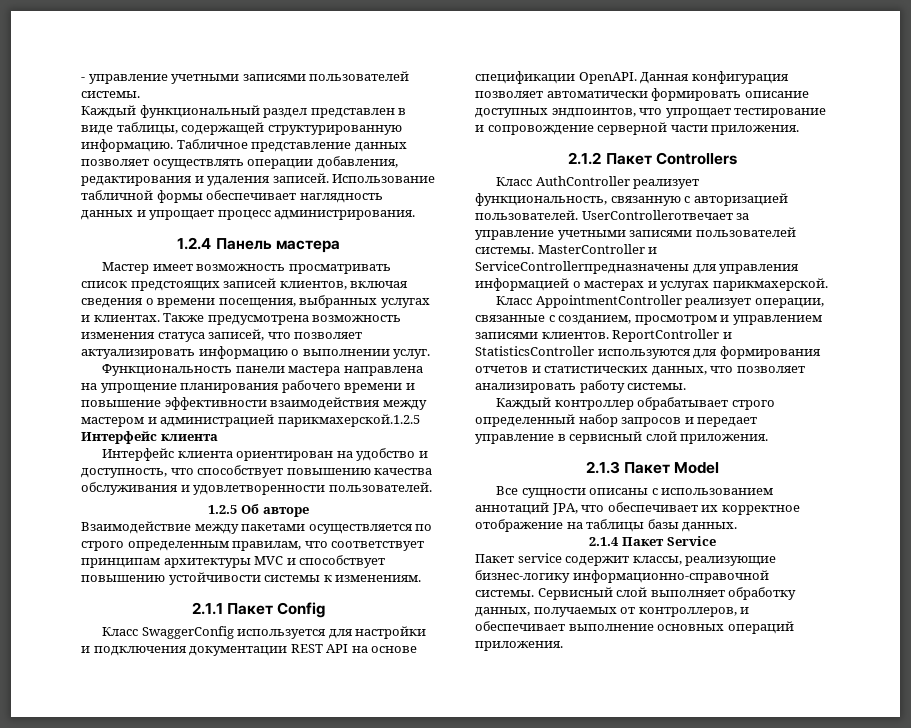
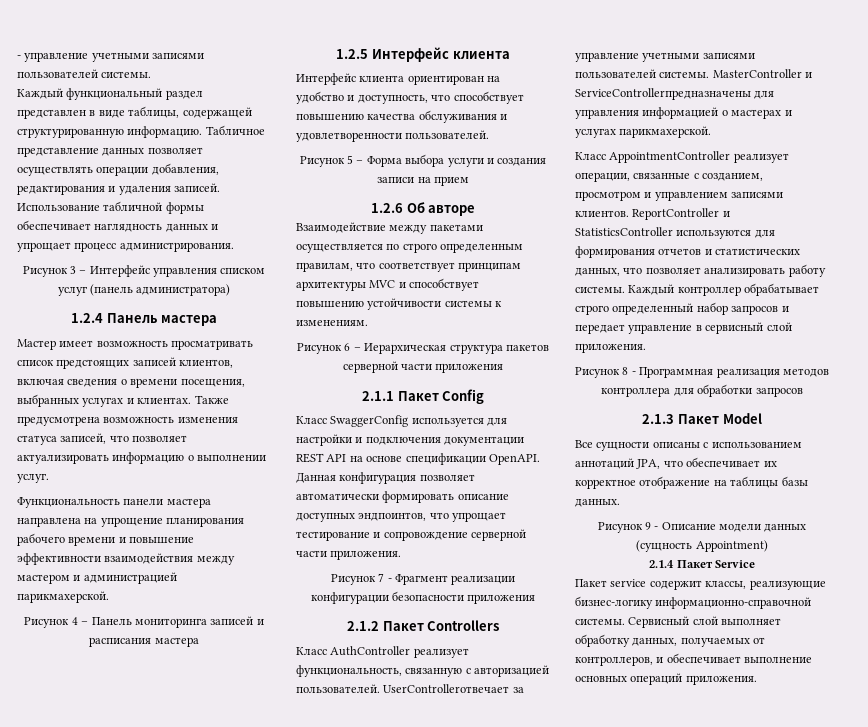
+ Рисунок 3 – Интерфейс управления списком услуг (панель администратора)
- Функциональность панели мастера направлена на упрощение планирования рабочего времени и повышение эффективности взаимодействия между мастером и администрацией парикмахерской.1.2.5 Интерфейс клиента
+ Функциональность панели мастера направлена на упрощение планирования рабочего времени и повышение эффективности взаимодействия между мастером и администрацией парикмахерской.
+ Рисунок 4 – Панель мониторинга записей и расписания мастера
+ 1.2.5 Интерфейс клиента
- 1.2.5 Об авторе
+ Рисунок 5 – Форма выбора услуги и создания записи на прием
+ 1.2.6 Об авторе
+ Рисунок 6 – Иерархическая структура пакетов серверной части приложения
+ Рисунок 7 - Фрагмент реализации конфигурации безопасности приложения
- ReportController и StatisticsController используются для формирования отчетов и статистических данных, что позволяет анализировать работу системы.
- Каждый контроллер обрабатывает строго определенный набор запросов и передает управление в сервисный слой приложения.
+ ReportController и StatisticsController используются для формирования отчетов и статистических данных, что позволяет анализировать работу системы. Каждый контроллер обрабатывает строго определенный набор запросов и передает управление в сервисный слой приложения.
+ Рисунок 8 - Программная реализация методов контроллера для обработки запросов
+ Рисунок 9 - Описание модели данных (сущность Appointment)

